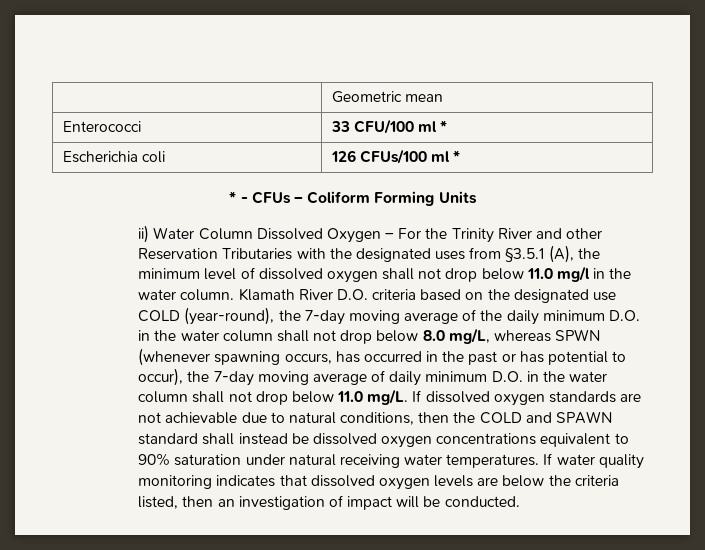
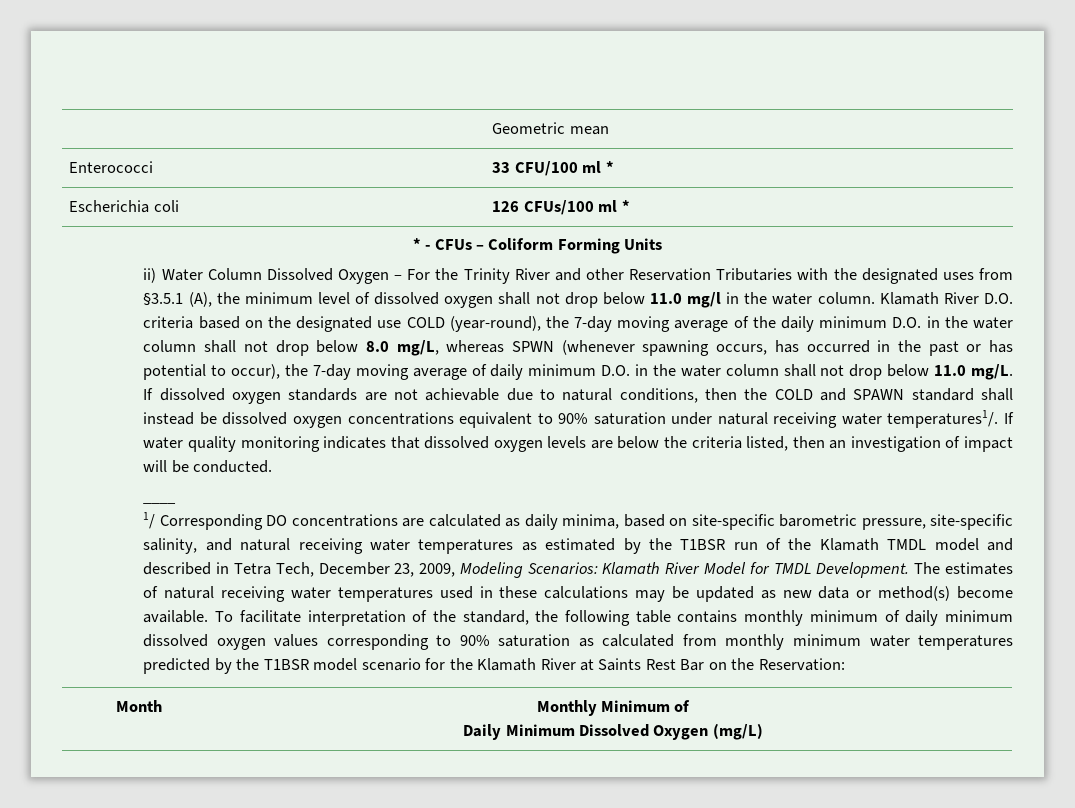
- If dissolved oxygen standards are not achievable due to natural conditions, then the COLD and SPAWN standard shall instead be dissolved oxygen concentrations equivalent to 90% saturation under natural receiving water temperatures.
+ If dissolved oxygen standards are not achievable due to natural conditions, then the COLD and SPAWN standard shall instead be dissolved oxygen concentrations equivalent to 90% saturation under natural receiving water temperatures1/.
+ ____
+ 1/ Corresponding DO concentrations are calculated as daily minima, based on site-specific barometric pressure, site-specific salinity, and natural receiving water temperatures as estimated by the T1BSR run of the Klamath TMDL model and described in Tetra Tech, December 23, 2009, Modeling Scenarios: Klamath River Model for TMDL Development. The estimates of natural receiving water temperatures used in these calculations may be updated as new data or method(s) become available. To facilitate interpretation of the standard, the following table contains monthly minimum of daily minimum dissolved oxygen values corresponding to 90% saturation as calculated from monthly minimum water temperatures predicted by the T1BSR model scenario for the Klamath River at Saints Rest Bar on the Reservation:
+ Month | Monthly Minimum of
+ Daily Minimum Dissolved Oxygen (mg/L)

